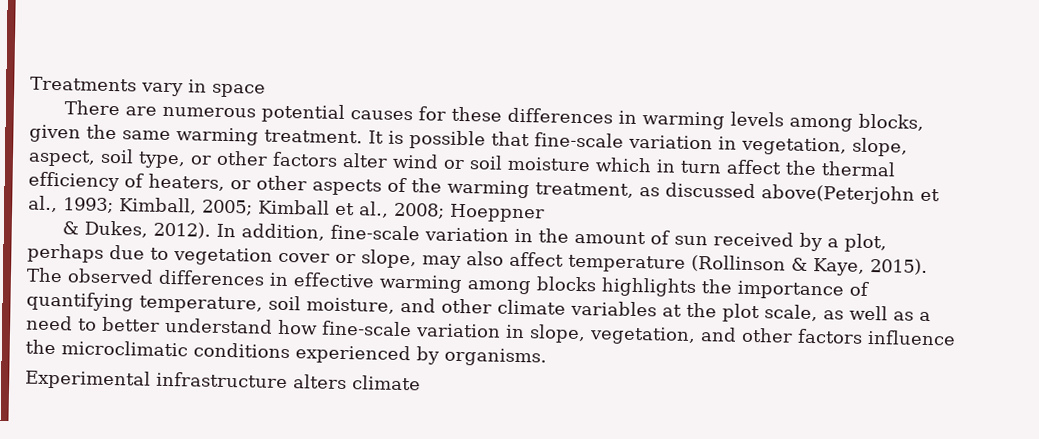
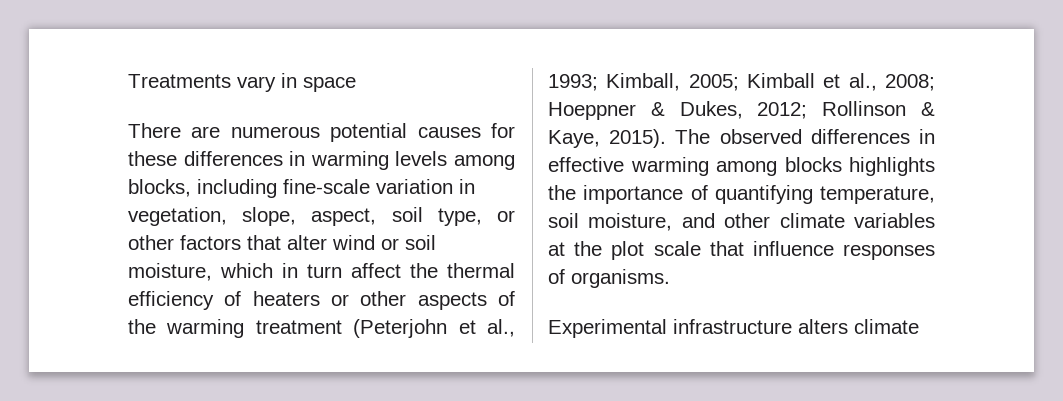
- There are numerous potential causes for these differences in warming levels among blocks, given the same warming treatment. It is possible that fine-scale variation in vegetation, slope, aspect, soil type, or other factors alter wind or soil moisture which in turn affect the thermal efficiency of heaters, or other aspects of the warming treatment, as discussed above(Peterjohn et al., 1993; Kimball, 2005; Kimball et al., 2008; Hoeppner
- & Dukes, 2012). In addition, fine-scale variation in the amount of sun received by a plot, perhaps due to vegetation cover or slope, may also affect temperature (Rollinson & Kaye, 2015).
+ There are numerous potential causes for these differences in warming levels among blocks, including fine-scale variation in vegetation, slope, aspect, soil type, or other factors that alter wind or soil moisture, which in turn affect the thermal efficiency of heaters or other aspects of the warming treatment (Peterjohn et al., 1993; Kimball, 2005; Kimball et al., 2008; Hoeppner & Dukes, 2012; Rollinson & Kaye, 2015).
- The observed differences in effective warming among blocks highlights the importance of quantifying temperature, soil moisture, and other climate variables at the plot scale, as well as a need to better understand how fine-scale variation in slope, vegetation, and other factors influence the microclimatic conditions experienced by organisms.
+ The observed differences in effective warming among blocks highlights the importance of quantifying temperature, soil moisture, and other climate variables at the plot scale that influence responses of organisms.

